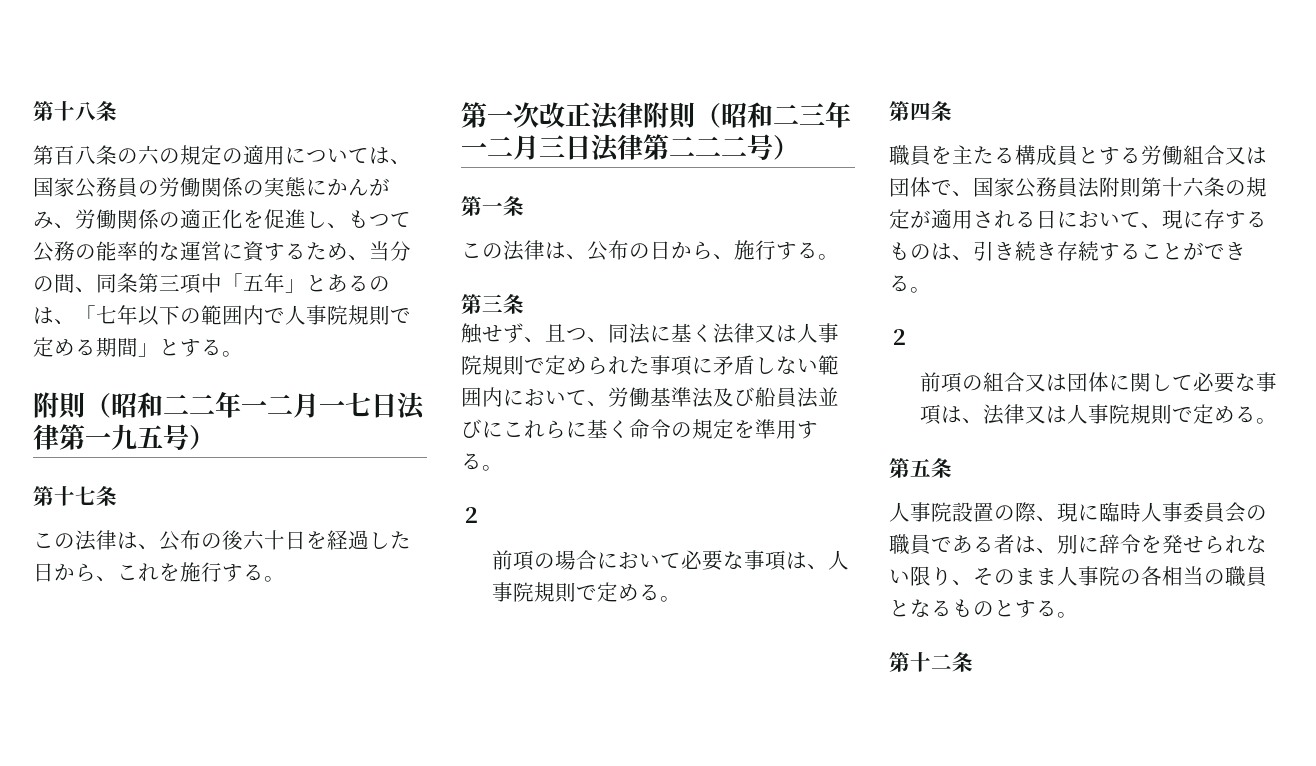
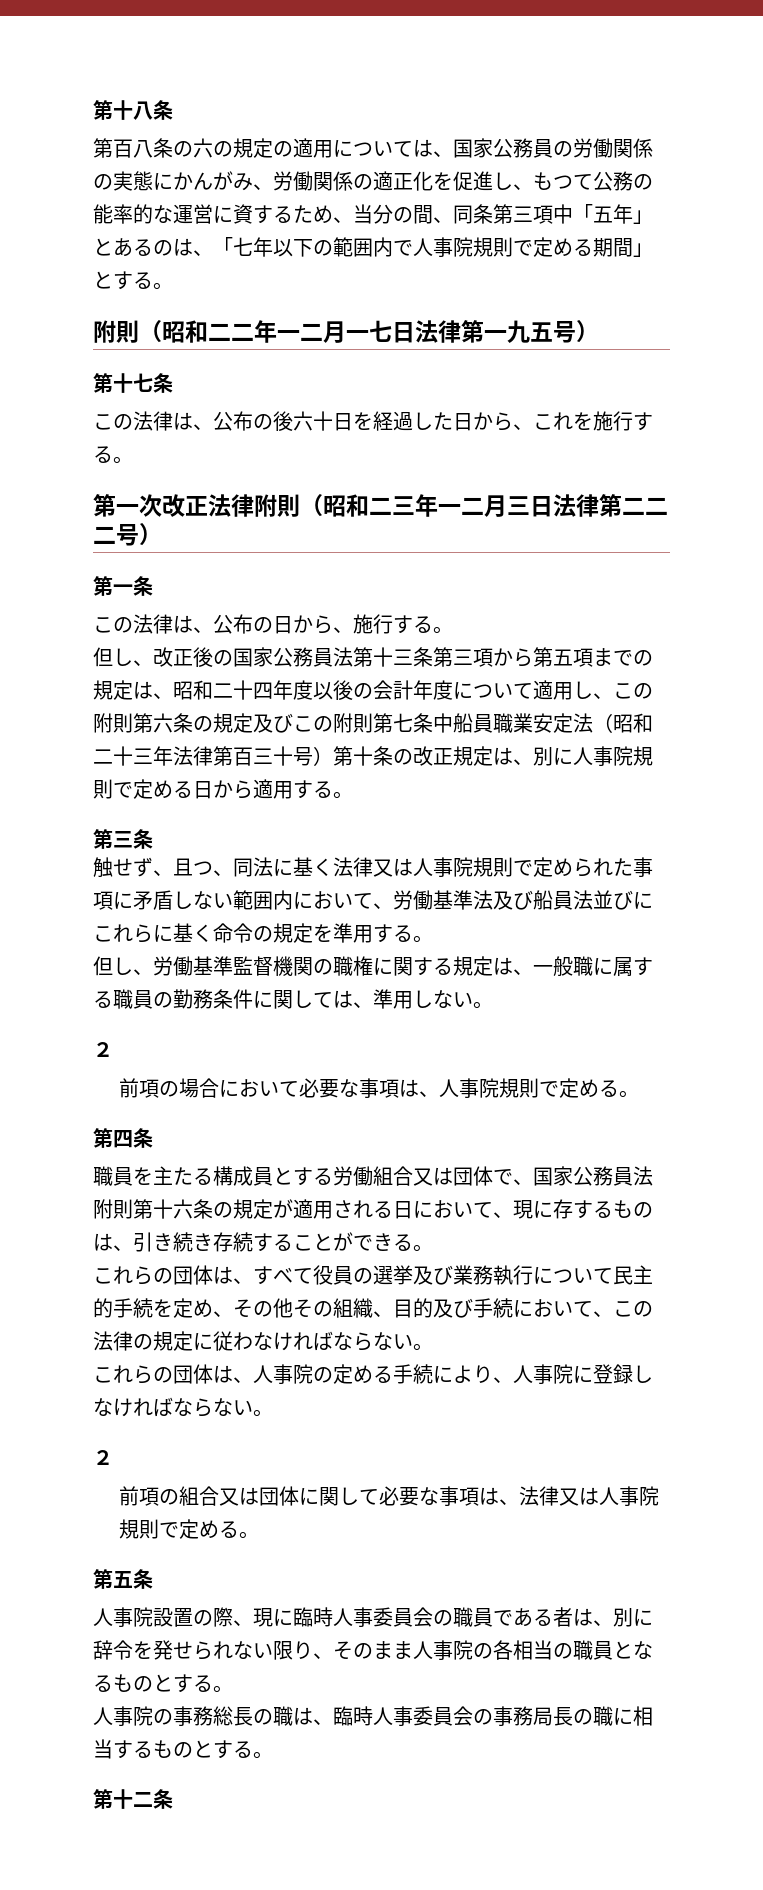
+ 但し、改正後の国家公務員法第十三条第三項から第五項までの規定は、昭和二十四年度以後の会計年度について適用し、この附則第六条の規定及びこの附則第七条中船員職業安定法（昭和二十三年法律第百三十号）第十条の改正規定は、別に人事院規則で定める日から適用する。
+ 但し、労働基準監督機関の職権に関する規定は、一般職に属する職員の勤務条件に関しては、準用しない。
+ これらの団体は、すべて役員の選挙及び業務執行について民主的手続を定め、その他その組織、目的及び手続において、この法律の規定に従わなければならない。
+ これらの団体は、人事院の定める手続により、人事院に登録しなければならない。
+ 人事院の事務総長の職は、臨時人事委員会の事務局長の職に相当するものとする。

